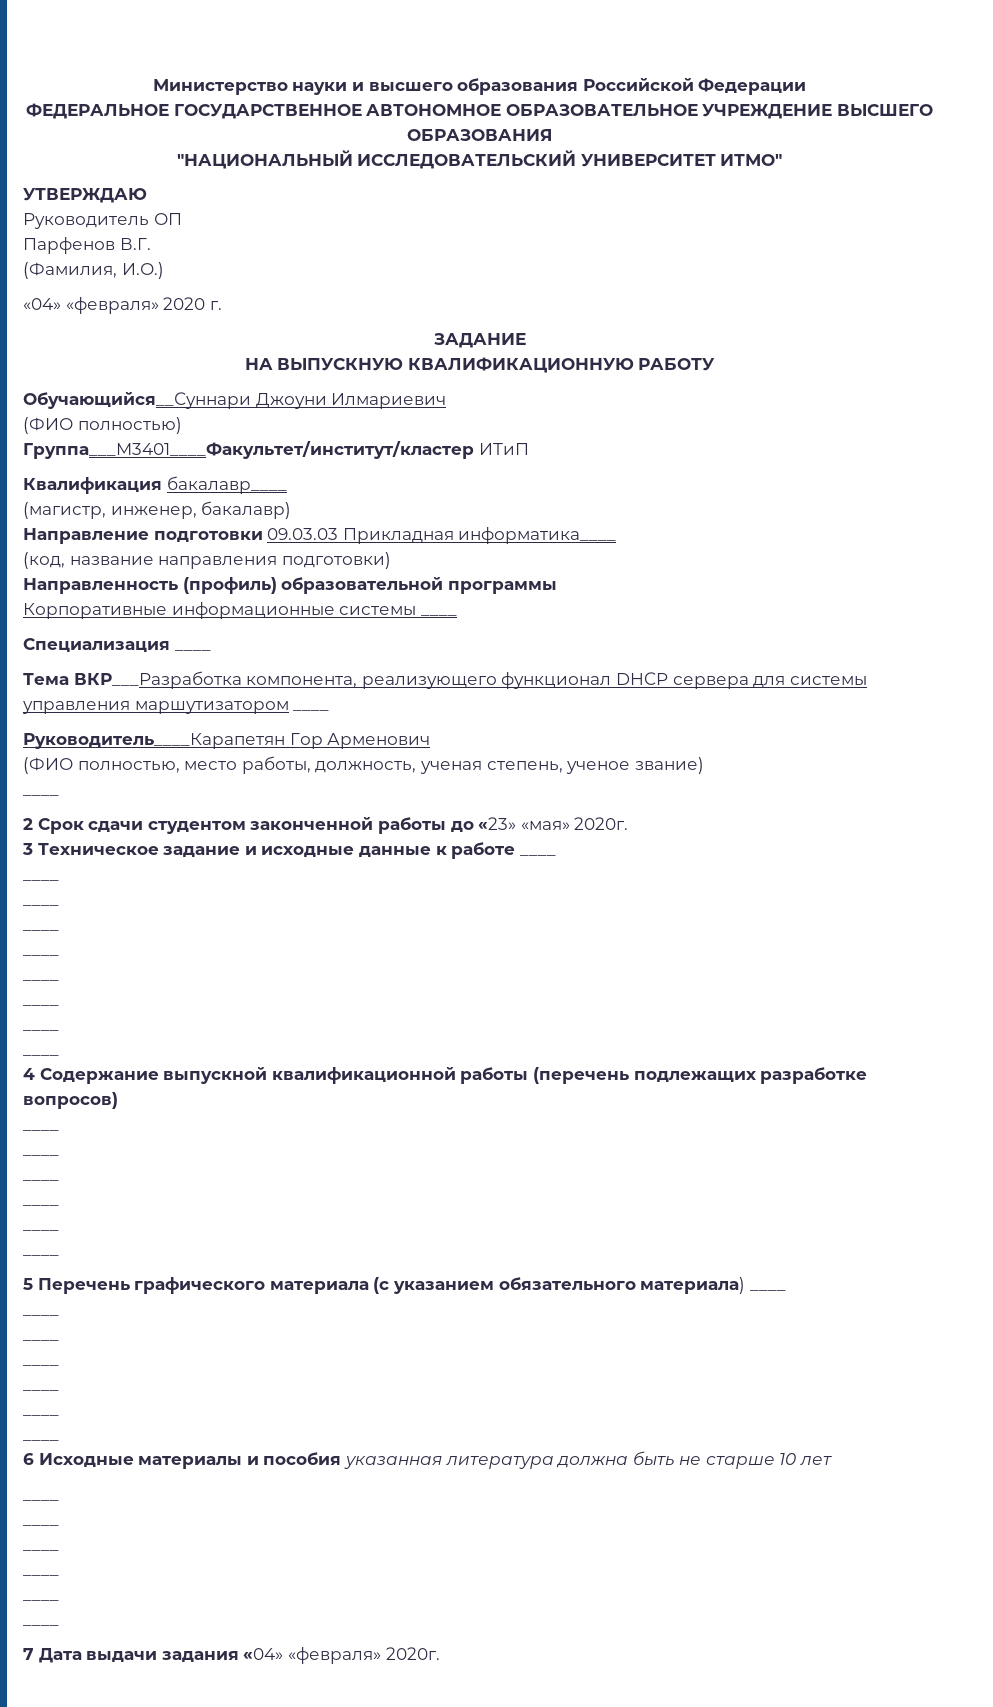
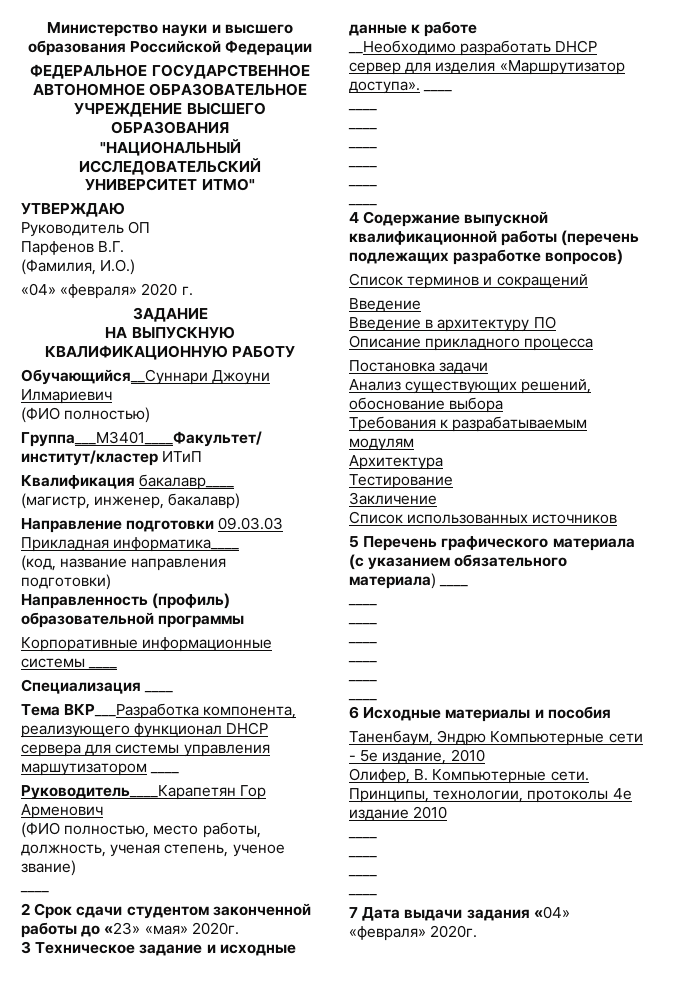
- 3 Техническое задание и исходные данные к работе ____
- ____
- ____
+ 3 Техническое задание и исходные данные к работе
+ __Необходимо разработать DHCP сервер для изделия «Маршрутизатор доступа». ____
  4 Содержание выпускной квалификационной работы (перечень подлежащих разработке вопросов)
- ____
- ____
- ____
- ____
- ____
- ____
+ Список терминов и сокращений
+ Введение
+ Введение в архитектуру ПО
+ Описание прикладного процесса
+ Постановка задачи
+ Анализ существующих решений, обоснование выбора
+ Требования к разрабатываемым модулям
+ Архитектура
+ Тестирование
+ Закличение
+ Список использованных источников
- 6 Исходные материалы и пособия указанная литература должна быть не старше 10 лет
- ____
- ____
+ 6 Исходные материалы и пособия
+ Таненбаум, Эндрю Компьютерные сети - 5е издание, 2010
+ Олифер, В. Компьютерные сети. Принципы, технологии, протоколы 4е издание 2010

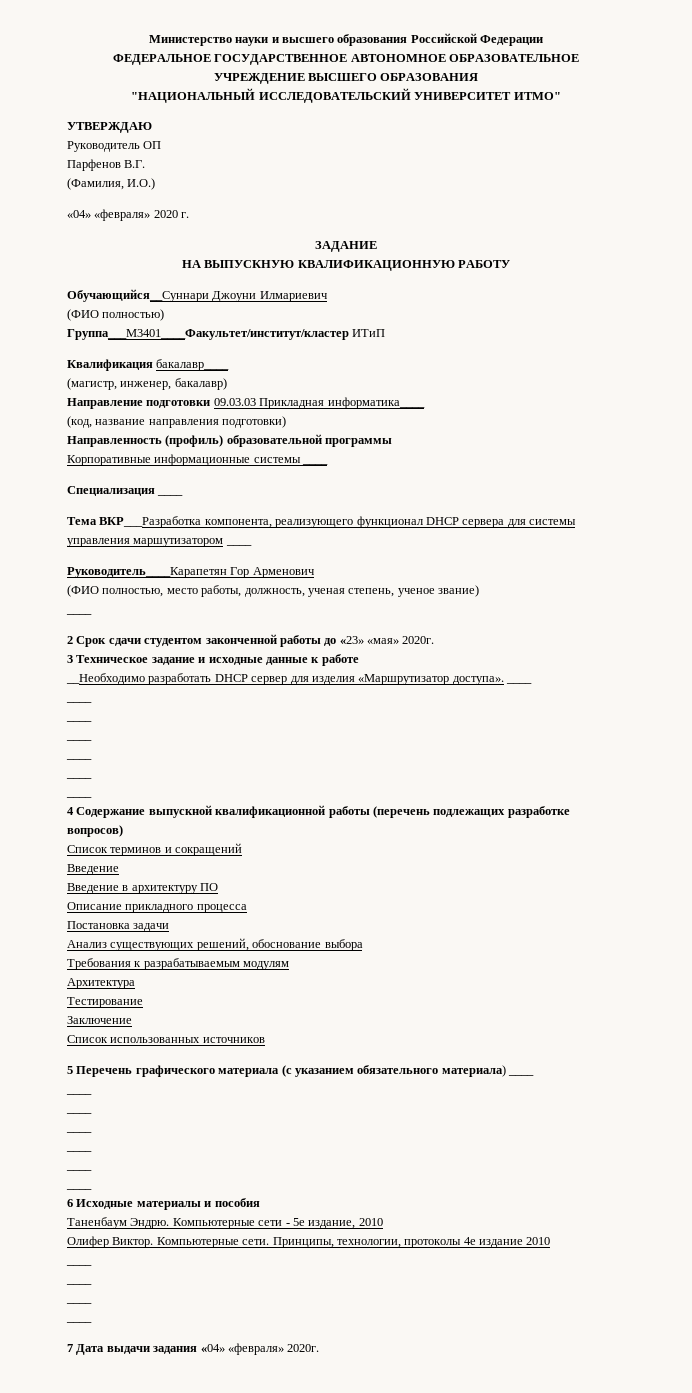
- Закличение
+ Заключение
- Таненбаум, Эндрю Компьютерные сети - 5е издание, 2010
+ Таненбаум Эндрю. Компьютерные сети - 5е издание, 2010
- Олифер, В. Компьютерные сети.
+ Олифер Виктор. Компьютерные сети.

